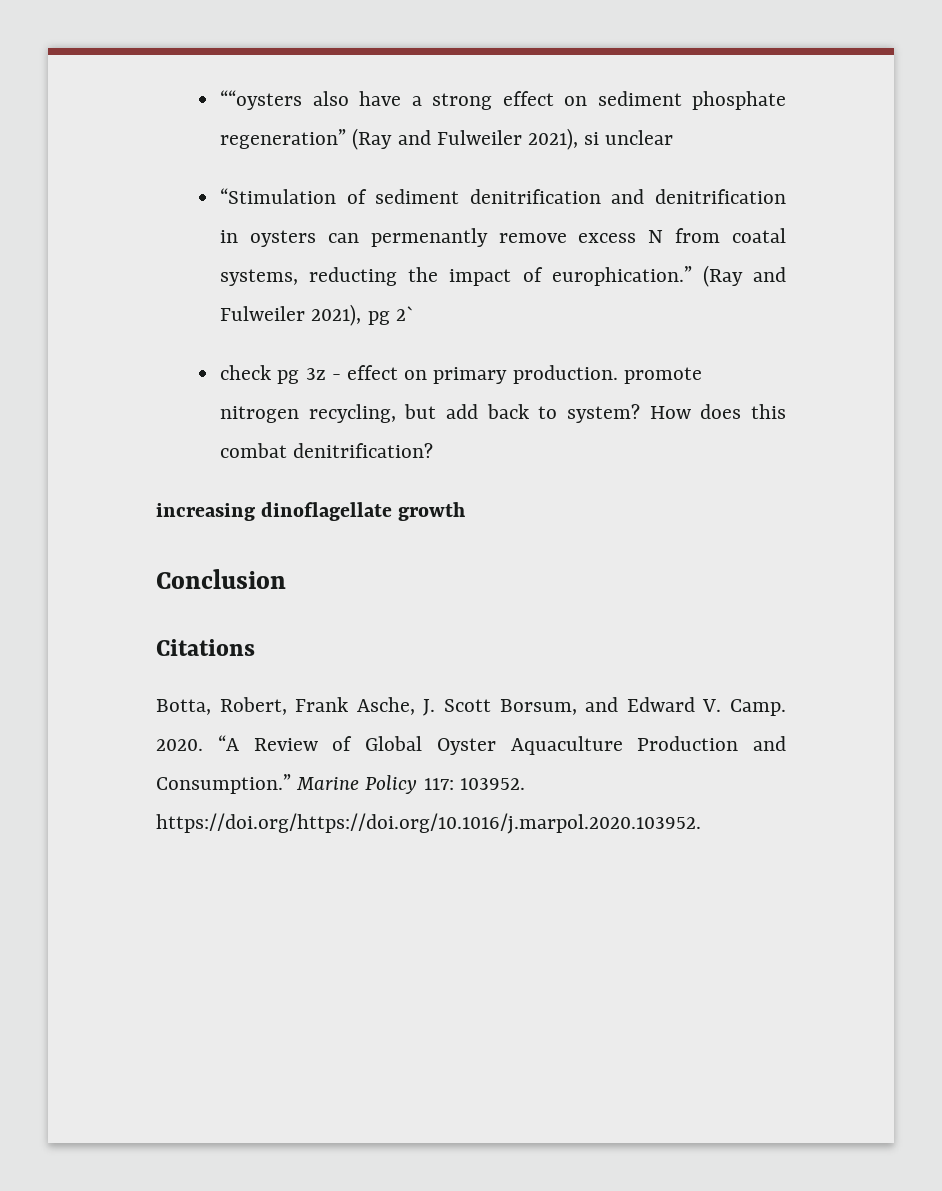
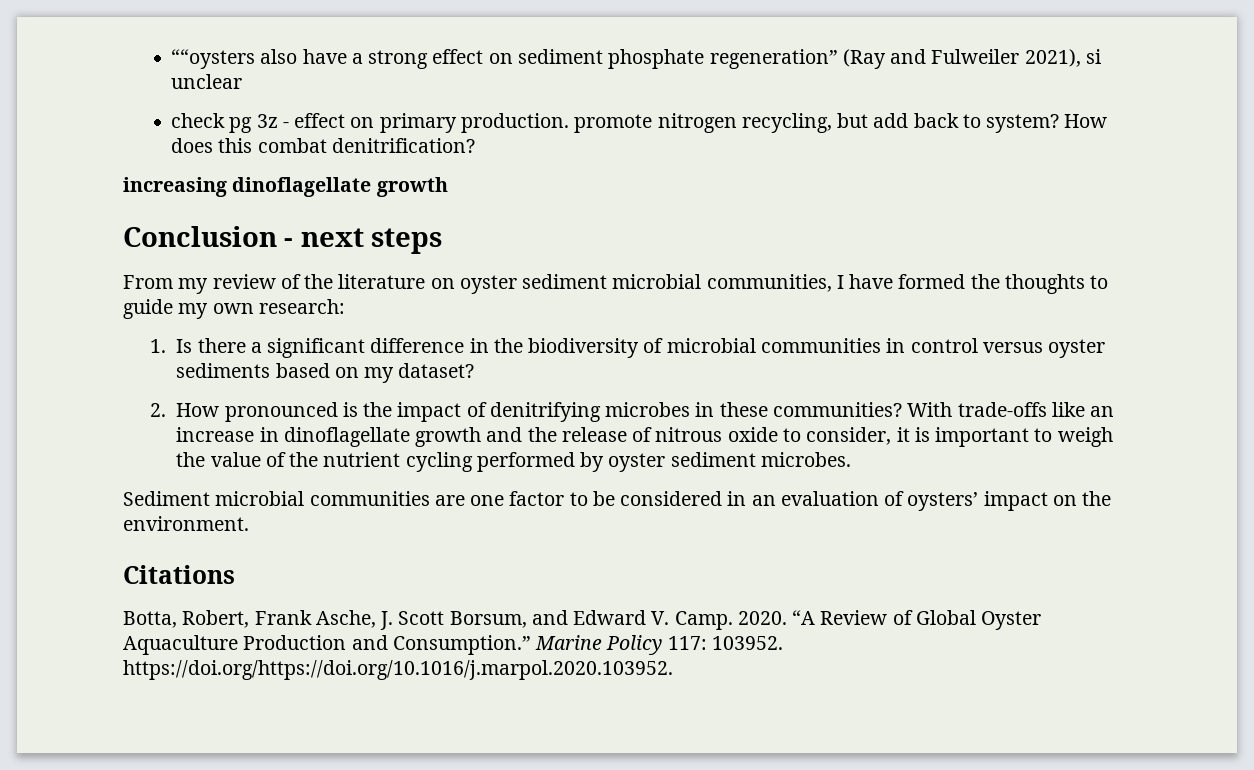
- “Stimulation of sediment denitrification and denitrification in oysters can permenantly remove excess N from coatal systems, reducting the impact of europhication.” (Ray and Fulweiler 2021), pg 2`
- Conclusion
+ Conclusion - next steps
+ From my review of the literature on oyster sediment microbial communities, I have formed the thoughts to guide my own research:
+ 1. Is there a significant difference in the biodiversity of microbial communities in control versus oyster sediments based on my dataset?
+ 2. How pronounced is the impact of denitrifying microbes in these communities? With trade-offs like an increase in dinoflagellate growth and the release of nitrous oxide to consider, it is important to weigh the value of the nutrient cycling performed by oyster sediment microbes.
+ Sediment microbial communities are one factor to be considered in an evaluation of oysters’ impact on the environment.

